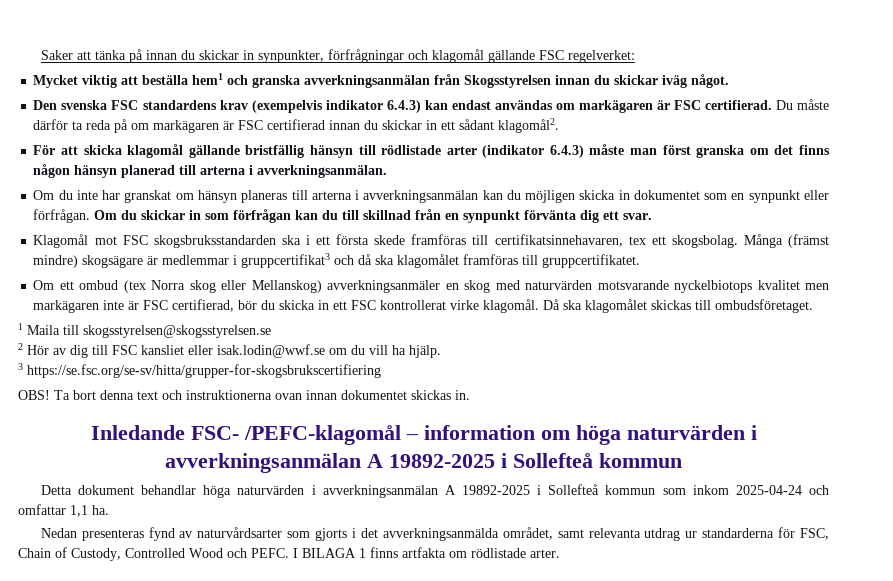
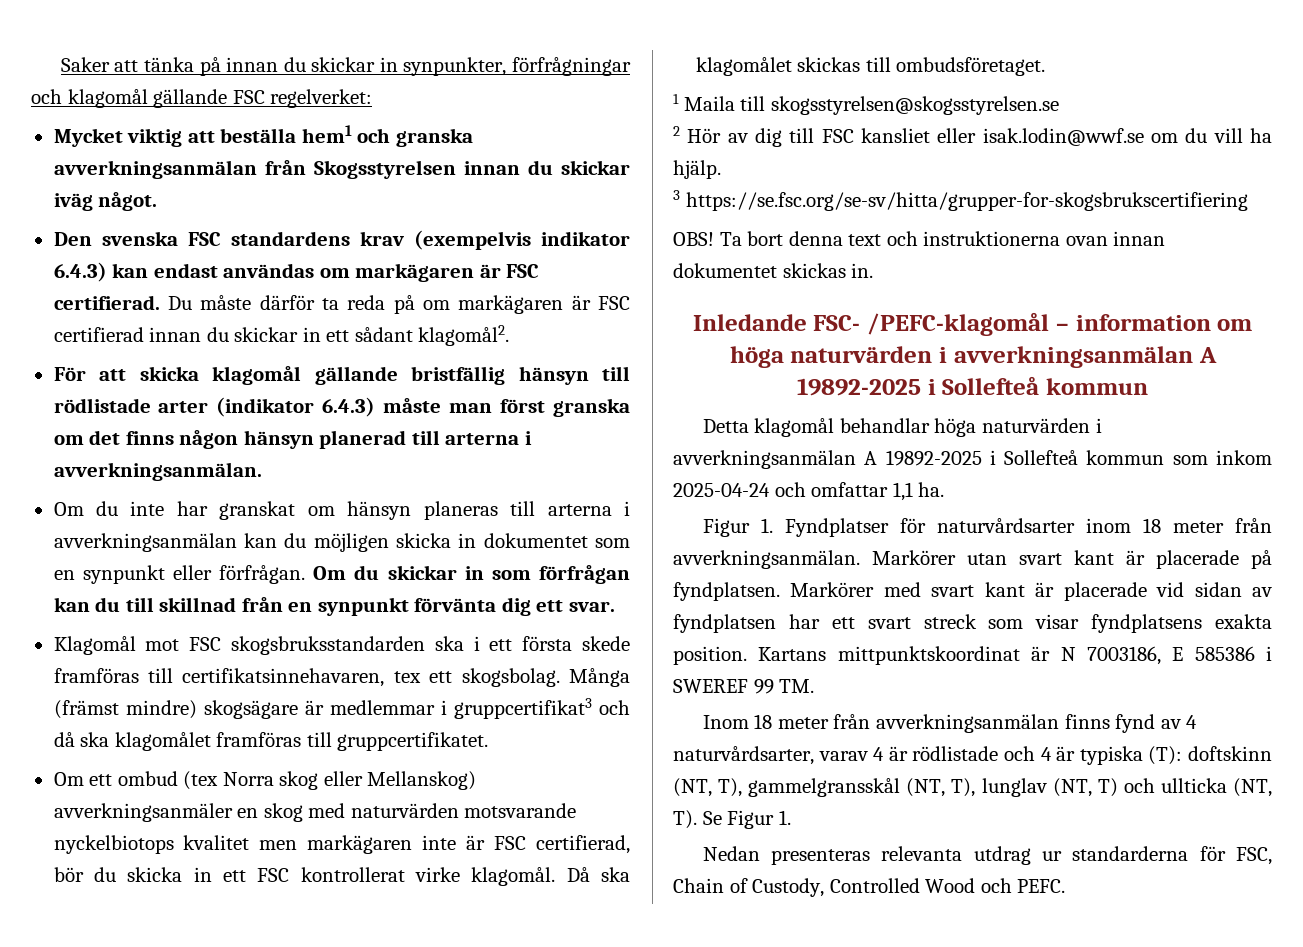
- Detta dokument behandlar höga naturvärden i avverkningsanmälan A 19892-2025 i Sollefteå kommun som inkom 2025-04-24 och omfattar 1,1 ha.
+ Detta klagomål behandlar höga naturvärden i avverkningsanmälan A 19892-2025 i Sollefteå kommun som inkom 2025-04-24 och omfattar 1,1 ha.
- Nedan presenteras fynd av naturvårdsarter som gjorts i det avverkningsanmälda området, samt relevanta utdrag ur standarderna för FSC, Chain of Custody, Controlled Wood och PEFC. I BILAGA 1 finns artfakta om rödlistade arter.
+ Figur 1. Fyndplatser för naturvårdsarter inom 18 meter från avverkningsanmälan. Markörer utan svart kant är placerade på fyndplatsen. Markörer med svart kant är placerade vid sidan av fyndplatsen har ett svart streck som visar fyndplatsens exakta position. Kartans mittpunktskoordinat är N 7003186, E 585386 i SWEREF 99 TM.
+ Inom 18 meter från avverkningsanmälan finns fynd av 4 naturvårdsarter, varav 4 är rödlistade och 4 är typiska (T): doftskinn (NT, T), gammelgransskål (NT, T), lunglav (NT, T) och ullticka (NT, T). Se Figur 1.
+ Nedan presenteras relevanta utdrag ur standarderna för FSC, Chain of Custody, Controlled Wood och PEFC.

